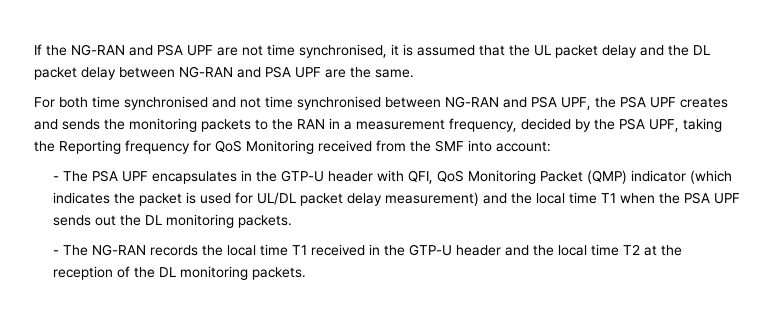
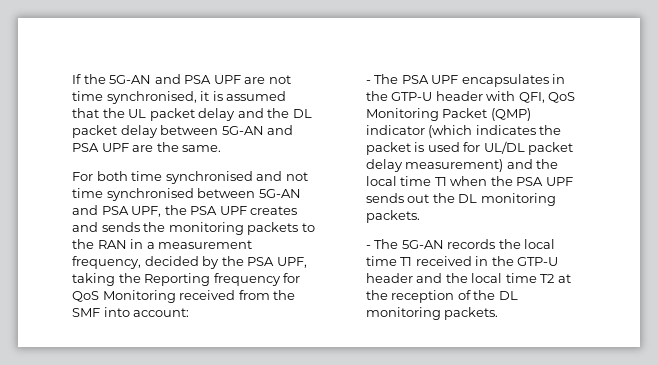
- If the NG-RAN and PSA UPF are not time synchronised, it is assumed that the UL packet delay and the DL packet delay between NG-RAN and PSA UPF are the same.
+ If the 5G-AN and PSA UPF are not time synchronised, it is assumed that the UL packet delay and the DL packet delay between 5G-AN and PSA UPF are the same.
- For both time synchronised and not time synchronised between NG-RAN and PSA UPF, the PSA UPF creates and sends the monitoring packets to the RAN in a measurement frequency, decided by the PSA UPF, taking the Reporting frequency for QoS Monitoring received from the SMF into account:
+ For both time synchronised and not time synchronised between 5G-AN and PSA UPF, the PSA UPF creates and sends the monitoring packets to the RAN in a measurement frequency, decided by the PSA UPF, taking the Reporting frequency for QoS Monitoring received from the SMF into account:
- - The NG-RAN records the local time T1 received in the GTP-U header and the local time T2 at the reception of the DL monitoring packets.
+ - The 5G-AN records the local time T1 received in the GTP-U header and the local time T2 at the reception of the DL monitoring packets.

